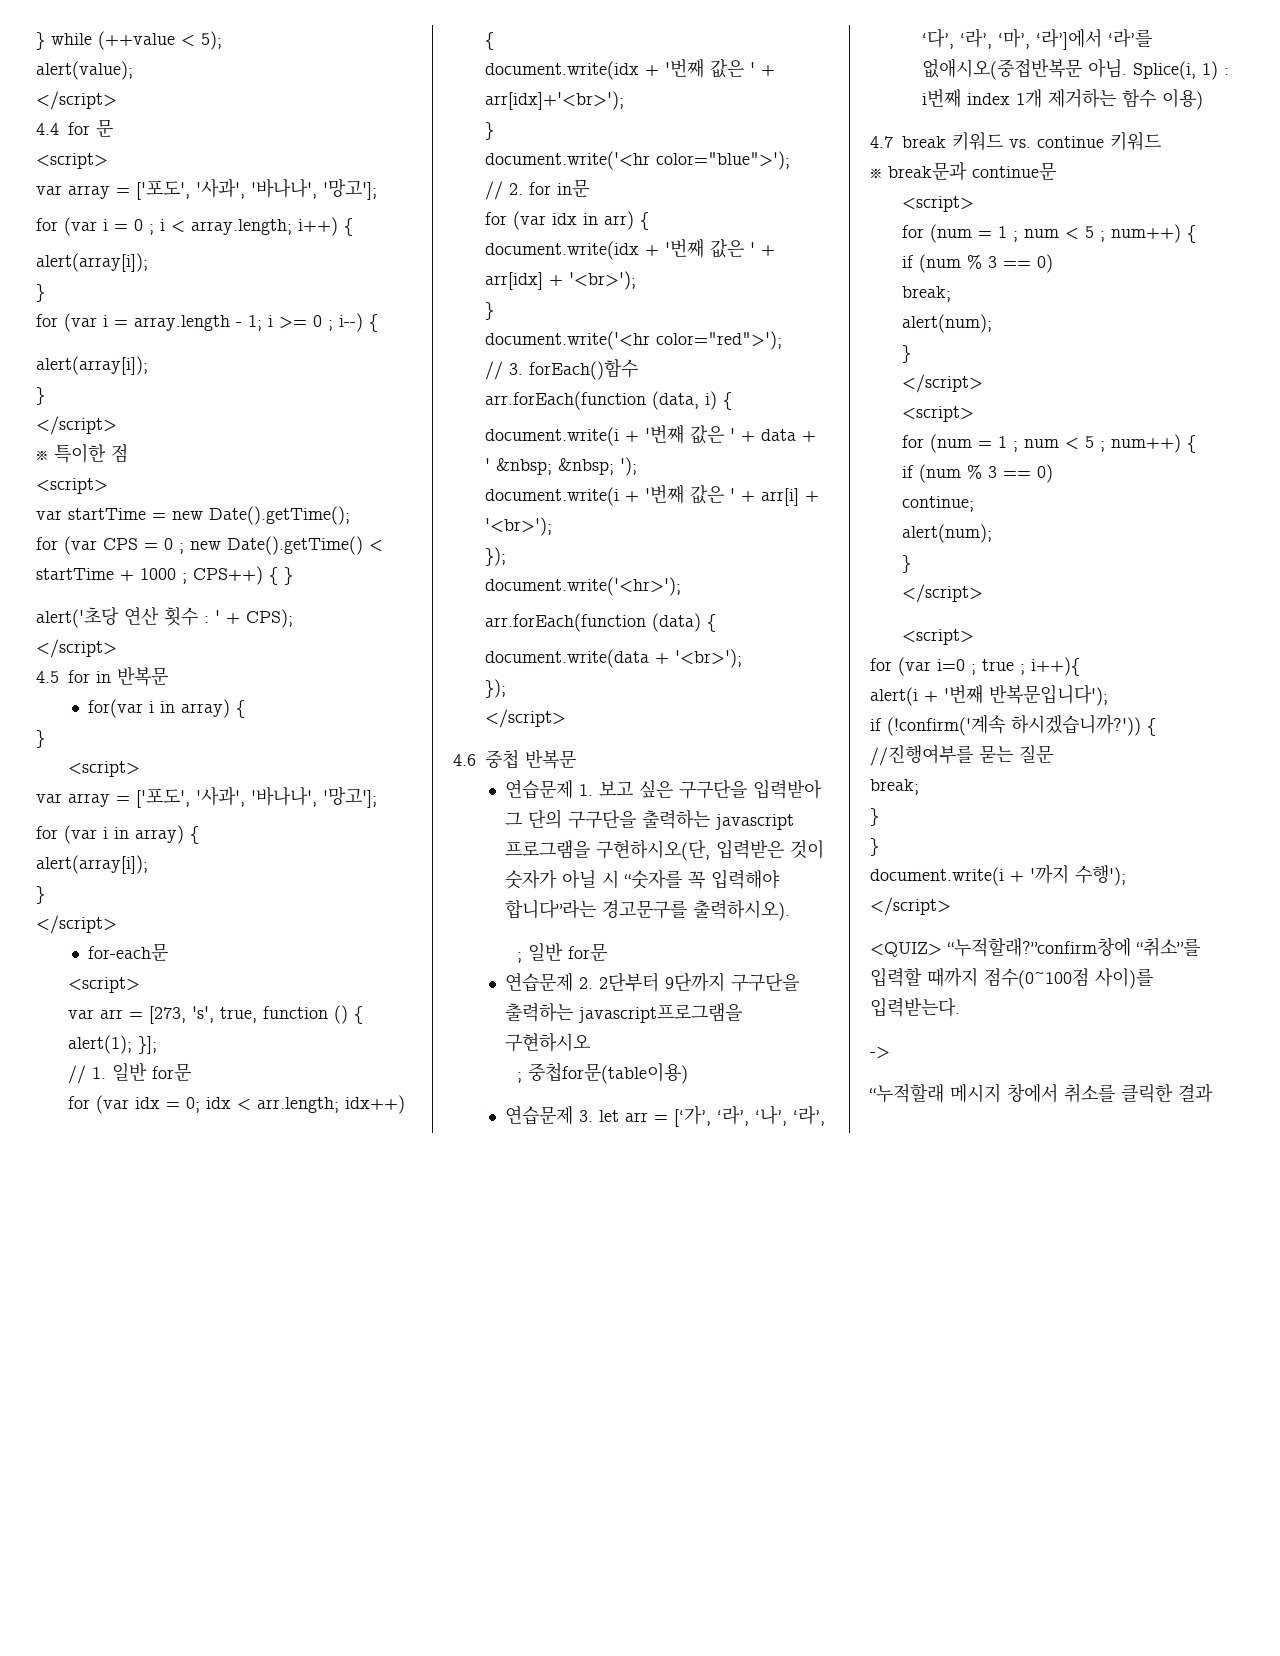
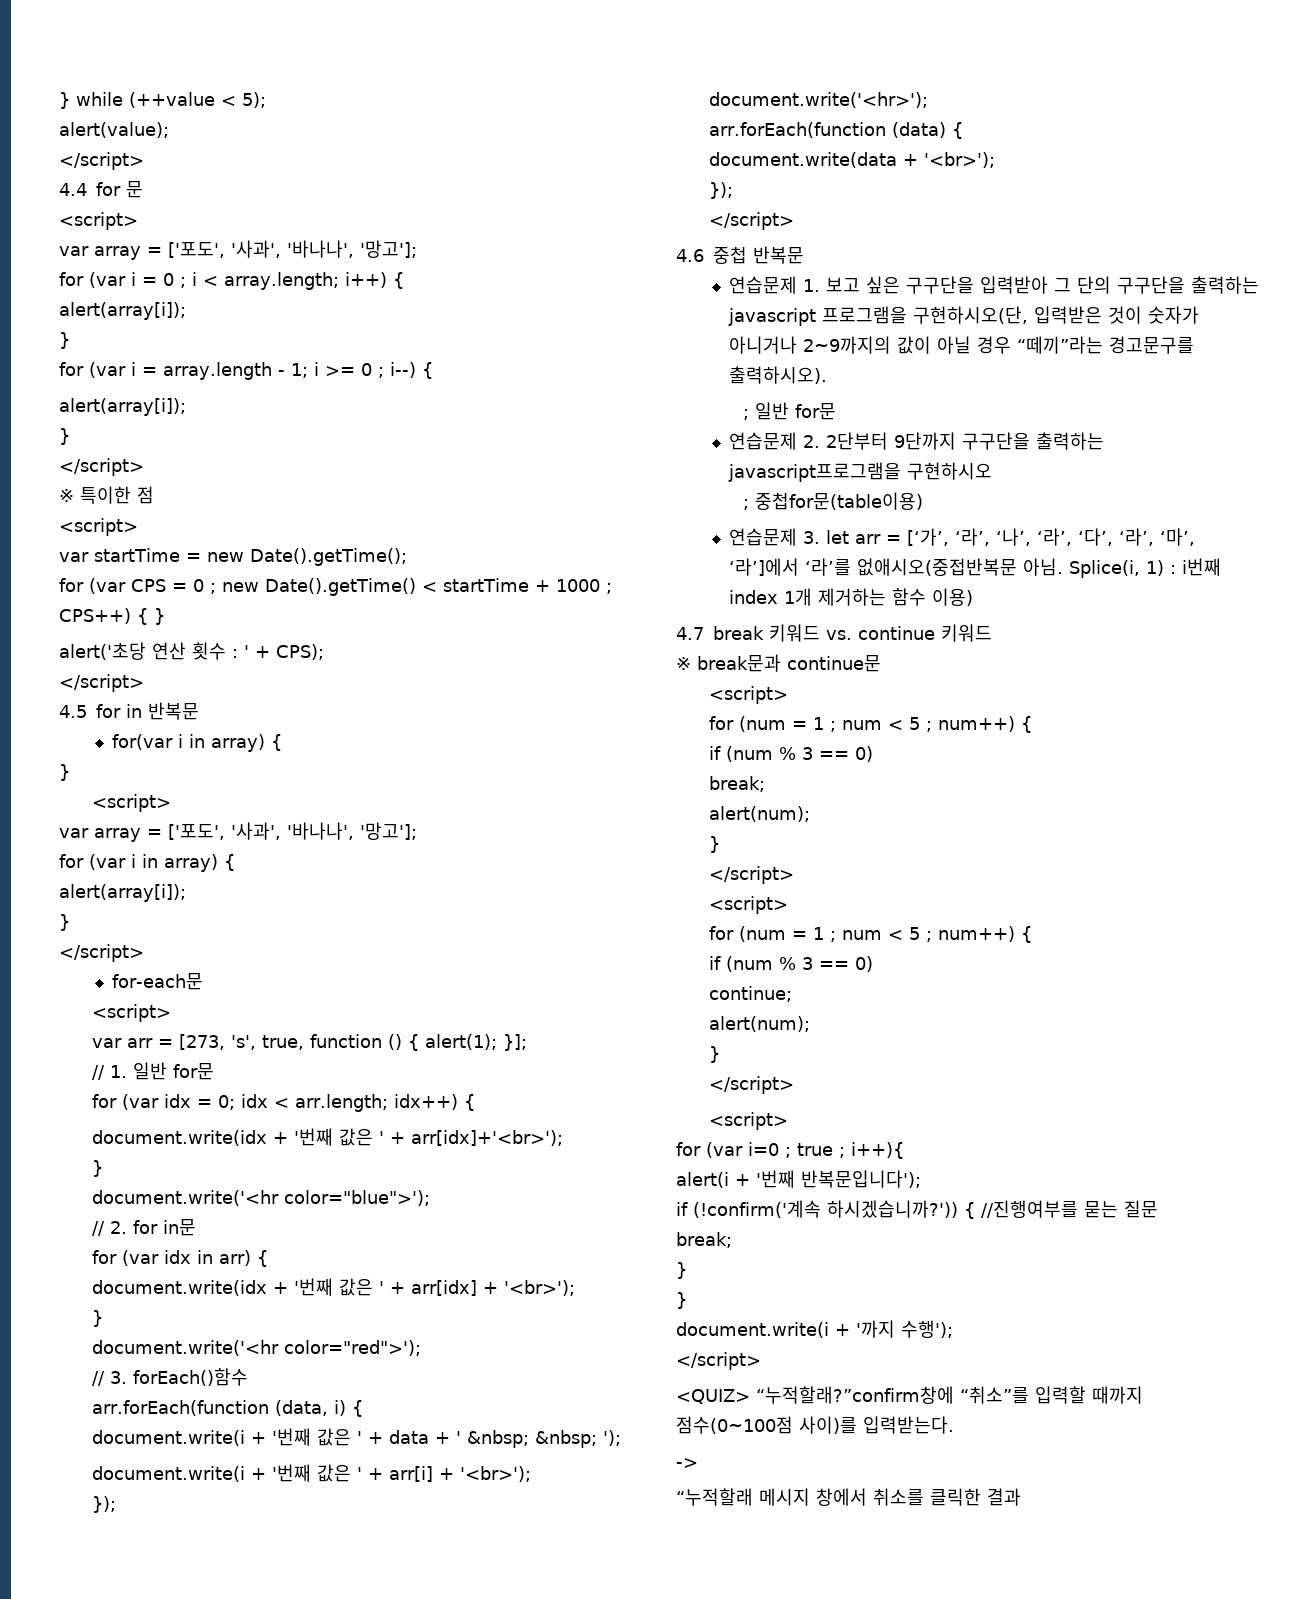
- 연습문제 1. 보고 싶은 구구단을 입력받아 그 단의 구구단을 출력하는 javascript 프로그램을 구현하시오(단, 입력받은 것이 숫자가 아닐 시 “숫자를 꼭 입력해야 합니다”라는 경고문구를 출력하시오).
+ 연습문제 1. 보고 싶은 구구단을 입력받아 그 단의 구구단을 출력하는 javascript 프로그램을 구현하시오(단, 입력받은 것이 숫자가 아니거나 2~9까지의 값이 아닐 경우 “떼끼”라는 경고문구를 출력하시오).

